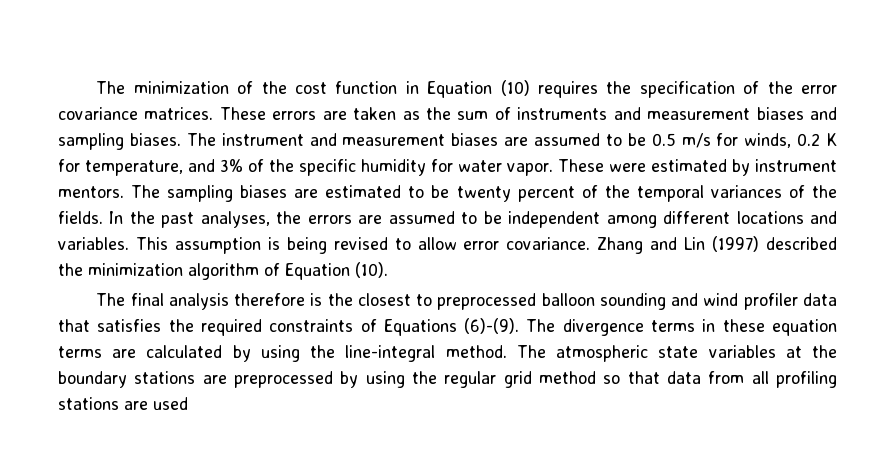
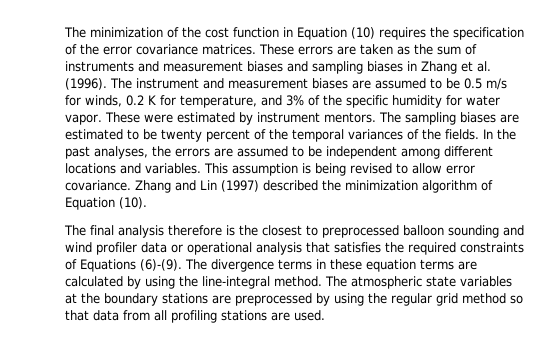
- These errors are taken as the sum of instruments and measurement biases and sampling biases.
+ These errors are taken as the sum of instruments and measurement biases and sampling biases in Zhang et al. (1996).
- The final analysis therefore is the closest to preprocessed balloon sounding and wind profiler data that satisfies the required constraints of Equations (6)-(9).
+ The final analysis therefore is the closest to preprocessed balloon sounding and wind profiler data or operational analysis that satisfies the required constraints of Equations (6)-(9).
- The atmospheric state variables at the boundary stations are preprocessed by using the regular grid method so that data from all profiling stations are used
+ The atmospheric state variables at the boundary stations are preprocessed by using the regular grid method so that data from all profiling stations are used.

